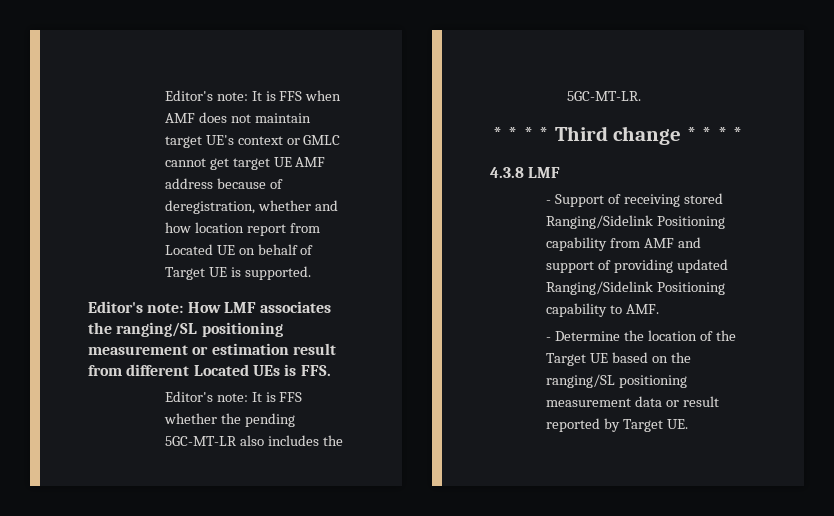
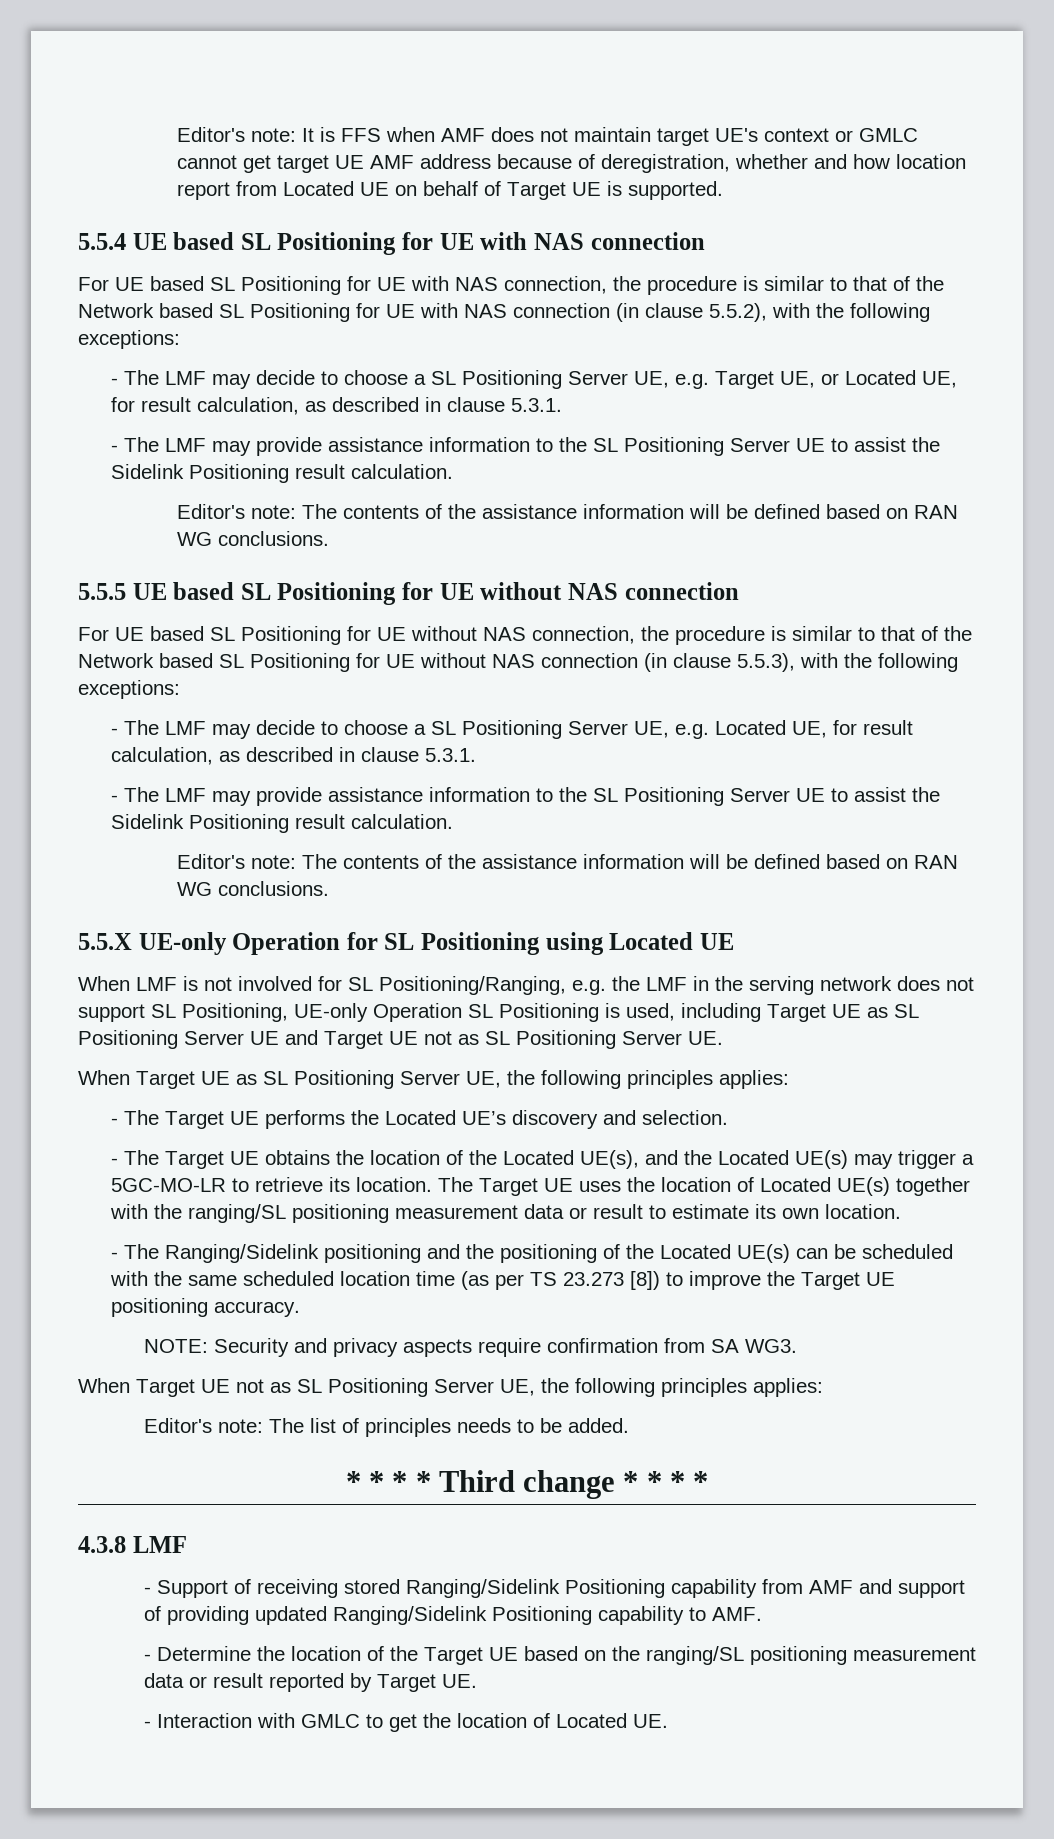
- Editor's note: How LMF associates the ranging/SL positioning measurement or estimation result from different Located UEs is FFS.
- Editor's note: It is FFS whether the pending 5GC-MT-LR also includes the 5GC-MT-LR.
+ 5.5.4 UE based SL Positioning for UE with NAS connection
+ For UE based SL Positioning for UE with NAS connection, the procedure is similar to that of the Network based SL Positioning for UE with NAS connection (in clause 5.5.2), with the following exceptions:
+ - The LMF may decide to choose a SL Positioning Server UE, e.g. Target UE, or Located UE, for result calculation, as described in clause 5.3.1.
+ - The LMF may provide assistance information to the SL Positioning Server UE to assist the Sidelink Positioning result calculation.
+ Editor's note: The contents of the assistance information will be defined based on RAN WG conclusions.
+ 5.5.5 UE based SL Positioning for UE without NAS connection
+ For UE based SL Positioning for UE without NAS connection, the procedure is similar to that of the Network based SL Positioning for UE without NAS connection (in clause 5.5.3), with the following exceptions:
+ - The LMF may decide to choose a SL Positioning Server UE, e.g. Located UE, for result calculation, as described in clause 5.3.1.
+ - The LMF may provide assistance information to the SL Positioning Server UE to assist the Sidelink Positioning result calculation.
+ Editor's note: The contents of the assistance information will be defined based on RAN WG conclusions.
+ 5.5.X UE-only Operation for SL Positioning using Located UE
+ When LMF is not involved for SL Positioning/Ranging, e.g. the LMF in the serving network does not support SL Positioning, UE-only Operation SL Positioning is used, including Target UE as SL Positioning Server UE and Target UE not as SL Positioning Server UE.
+ When Target UE as SL Positioning Server UE, the following principles applies:
+ - The Target UE performs the Located UE’s discovery and selection.
+ - The Target UE obtains the location of the Located UE(s), and the Located UE(s) may trigger a 5GC-MO-LR to retrieve its location. The Target UE uses the location of Located UE(s) together with the ranging/SL positioning measurement data or result to estimate its own location.
+ - The Ranging/Sidelink positioning and the positioning of the Located UE(s) can be scheduled with the same scheduled location time (as per TS 23.273 [8]) to improve the Target UE positioning accuracy.
+ NOTE: Security and privacy aspects require confirmation from SA WG3.
+ When Target UE not as SL Positioning Server UE, the following principles applies:
+ Editor's note: The list of principles needs to be added.
+ - Interaction with GMLC to get the location of Located UE.

